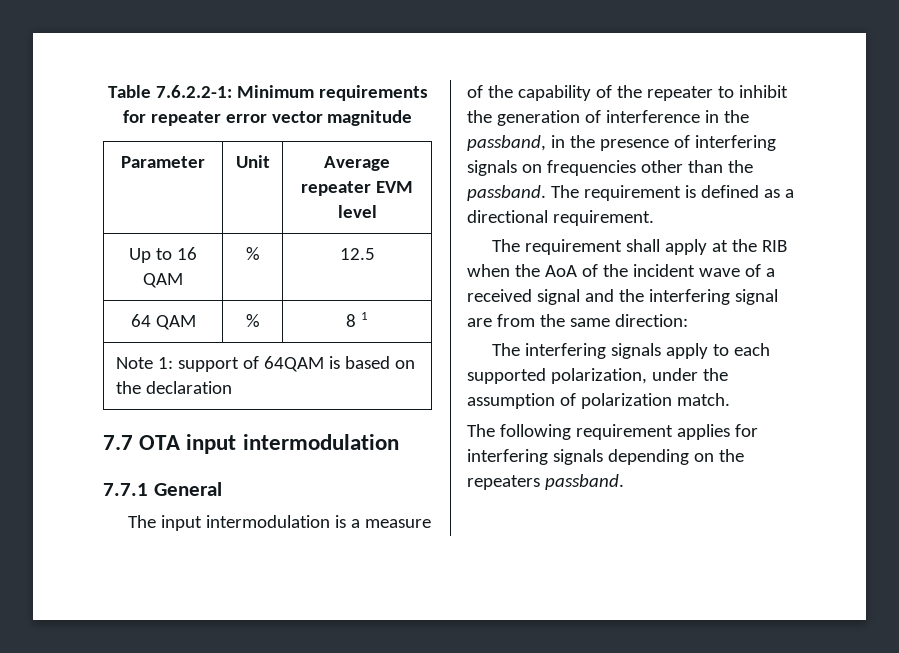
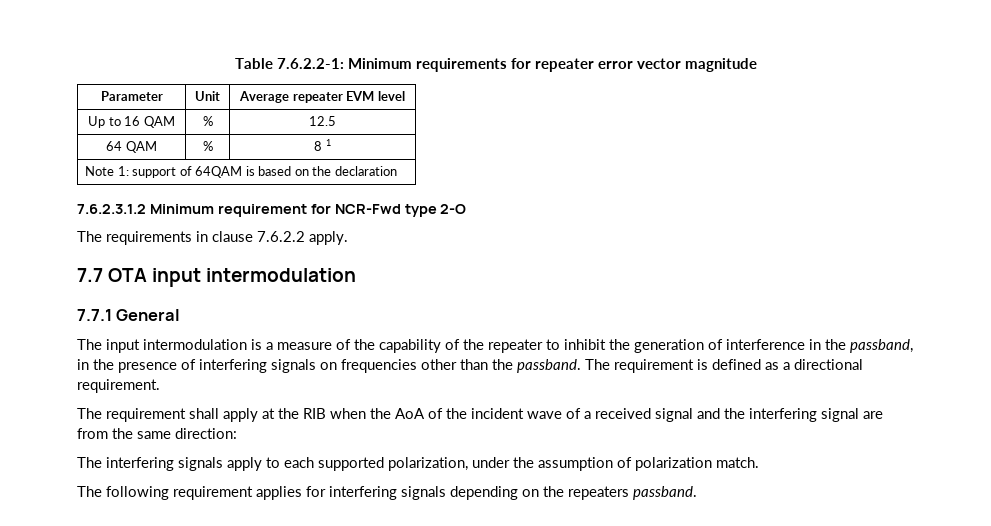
+ 7.6.2.3.1.2 Minimum requirement for NCR-Fwd type 2-O
+ The requirements in clause 7.6.2.2 apply.

